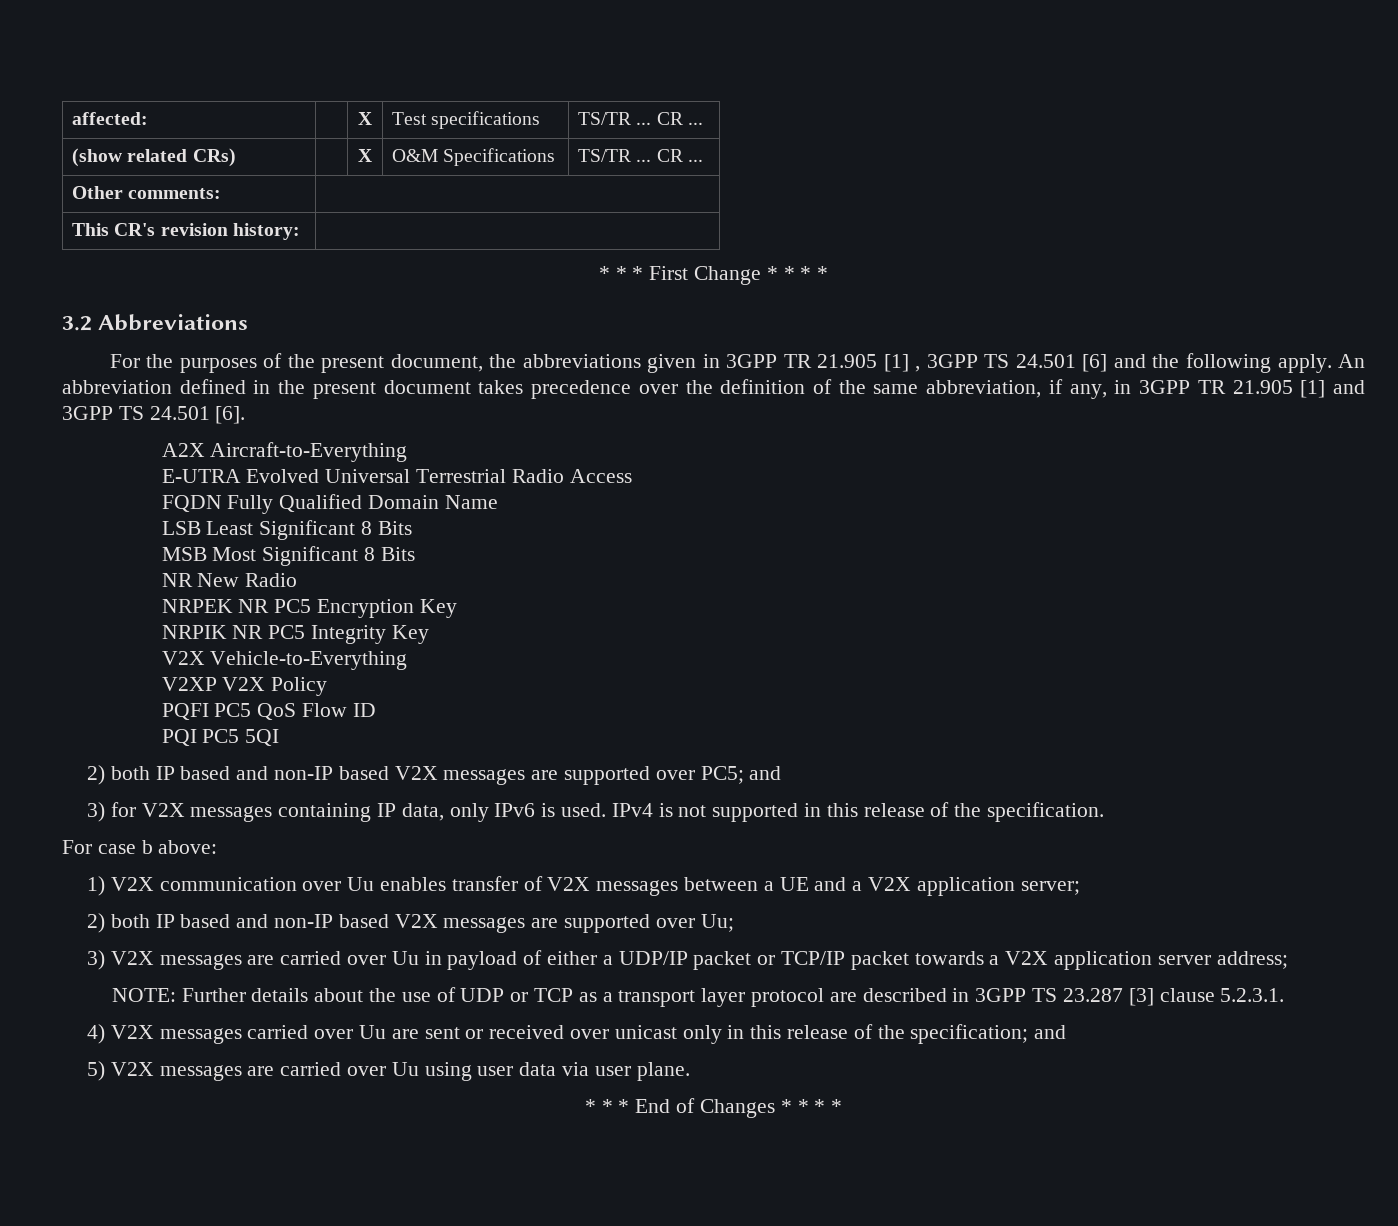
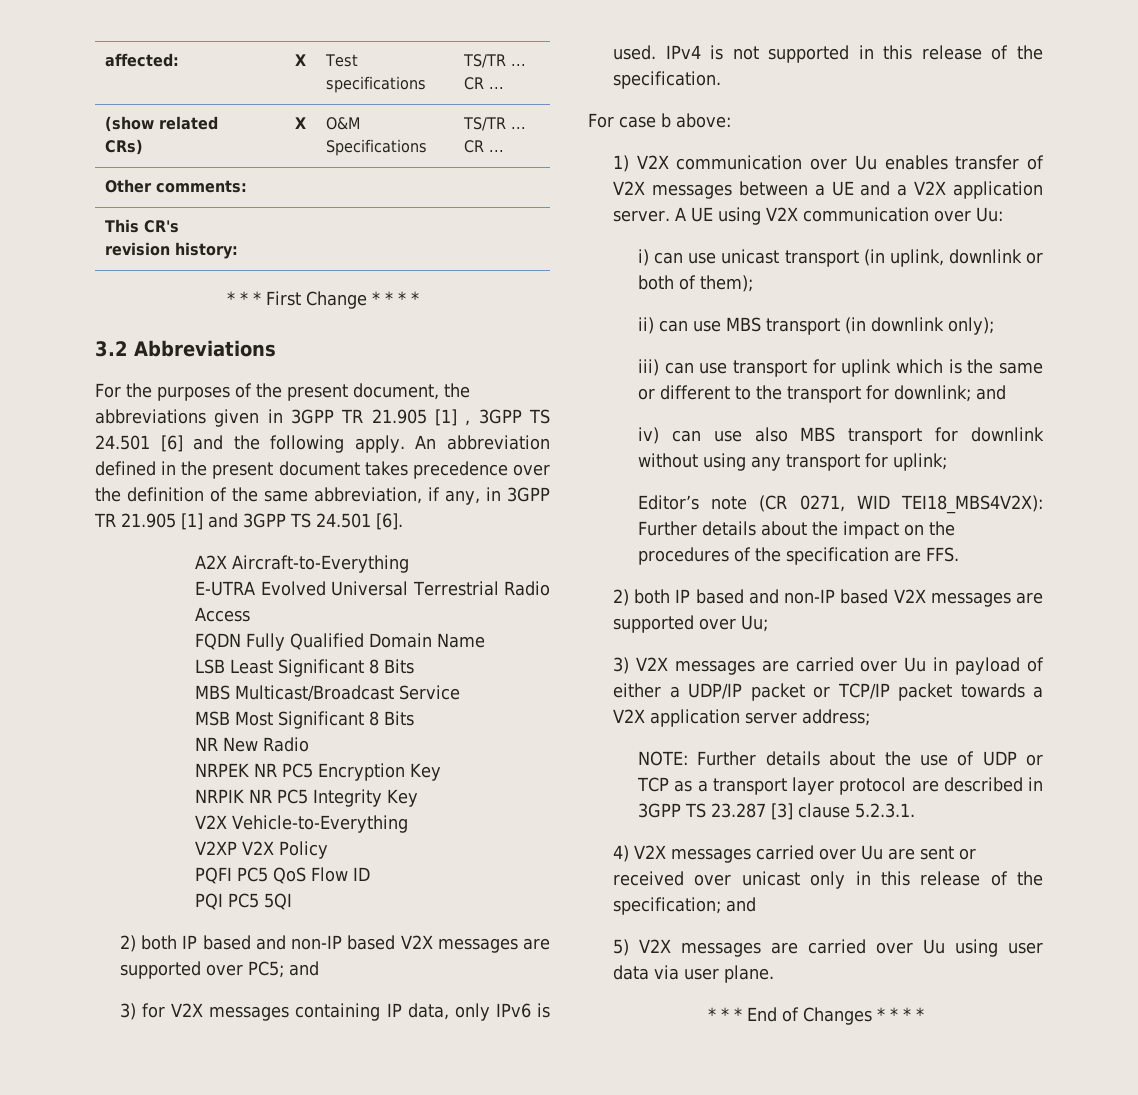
+ MBS Multicast/Broadcast Service
- 1) V2X communication over Uu enables transfer of V2X messages between a UE and a V2X application server;
+ 1) V2X communication over Uu enables transfer of V2X messages between a UE and a V2X application server. A UE using V2X communication over Uu:
+ i) can use unicast transport (in uplink, downlink or both of them);
+ ii) can use MBS transport (in downlink only);
+ iii) can use transport for uplink which is the same or different to the transport for downlink; and
+ iv) can use also MBS transport for downlink without using any transport for uplink;
+ Editor’s note (CR 0271, WID TEI18_MBS4V2X): Further details about the impact on the procedures of the specification are FFS.

